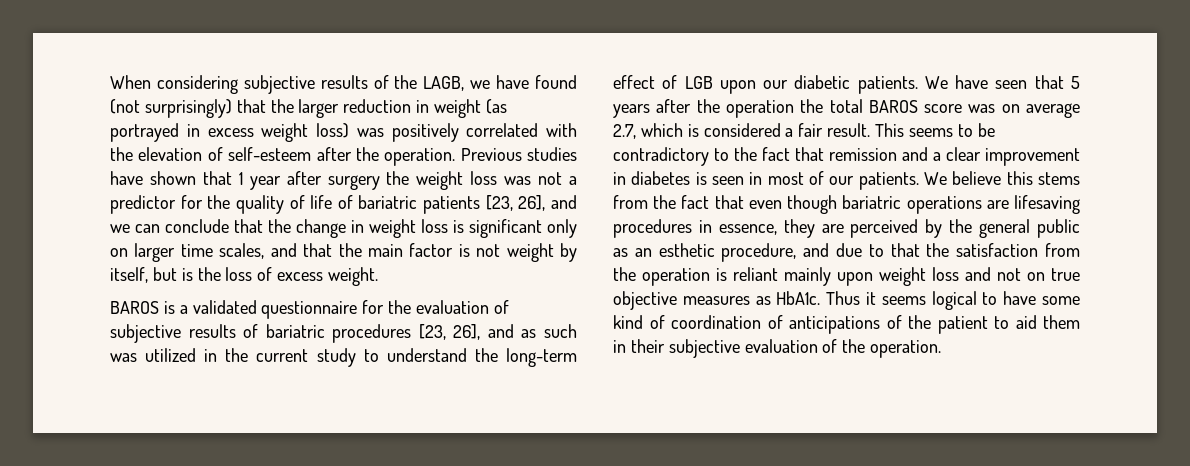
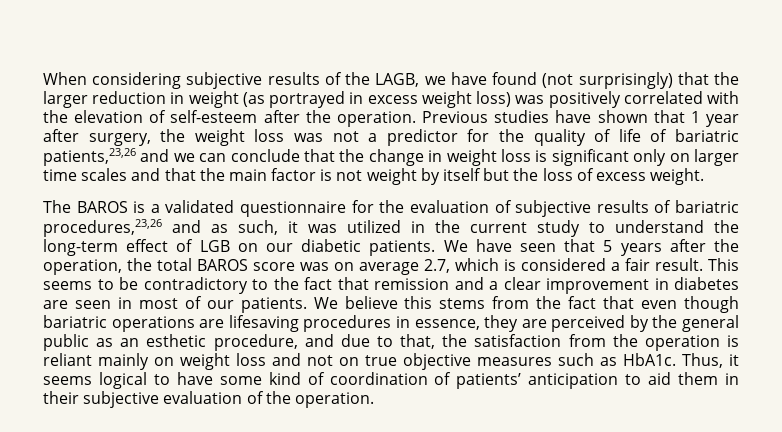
- Previous studies have shown that 1 year after surgery the weight loss was not a predictor for the quality of life of bariatric patients [23, 26], and we can conclude that the change in weight loss is significant only on larger time scales, and that the main factor is not weight by itself, but is the loss of excess weight.
+ Previous studies have shown that 1 year after surgery, the weight loss was not a predictor for the quality of life of bariatric patients,23,26 and we can conclude that the change in weight loss is significant only on larger time scales and that the main factor is not weight by itself but the loss of excess weight.
- BAROS is a validated questionnaire for the evaluation of subjective results of bariatric procedures [23, 26], and as such was utilized in the current study to understand the long-term effect of LGB upon our diabetic patients.
+ The BAROS is a validated questionnaire for the evaluation of subjective results of bariatric procedures,23,26 and as such, it was utilized in the current study to understand the long-term effect of LGB on our diabetic patients.
- We have seen that 5 years after the operation the total BAROS score was on average 2.7, which is considered a fair result.
+ We have seen that 5 years after the operation, the total BAROS score was on average 2.7, which is considered a fair result.
- This seems to be contradictory to the fact that remission and a clear improvement in diabetes is seen in most of our patients.
+ This seems to be contradictory to the fact that remission and a clear improvement in diabetes are seen in most of our patients.
- We believe this stems from the fact that even though bariatric operations are lifesaving procedures in essence, they are perceived by the general public as an esthetic procedure, and due to that the satisfaction from the operation is reliant mainly upon weight loss and not on true objective measures as HbA1c.
+ We believe this stems from the fact that even though bariatric operations are lifesaving procedures in essence, they are perceived by the general public as an esthetic procedure, and due to that, the satisfaction from the operation is reliant mainly on weight loss and not on true objective measures such as HbA1c.
- Thus it seems logical to have some kind of coordination of anticipations of the patient to aid them in their subjective evaluation of the operation.
+ Thus, it seems logical to have some kind of coordination of patients’ anticipation to aid them in their subjective evaluation of the operation.

